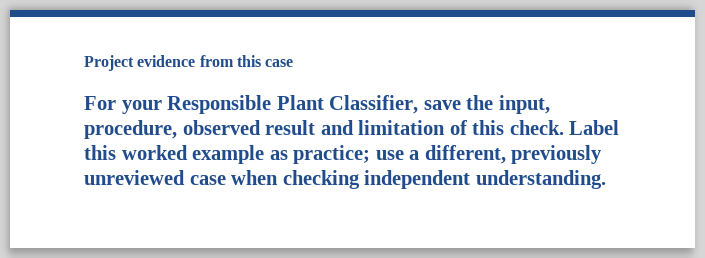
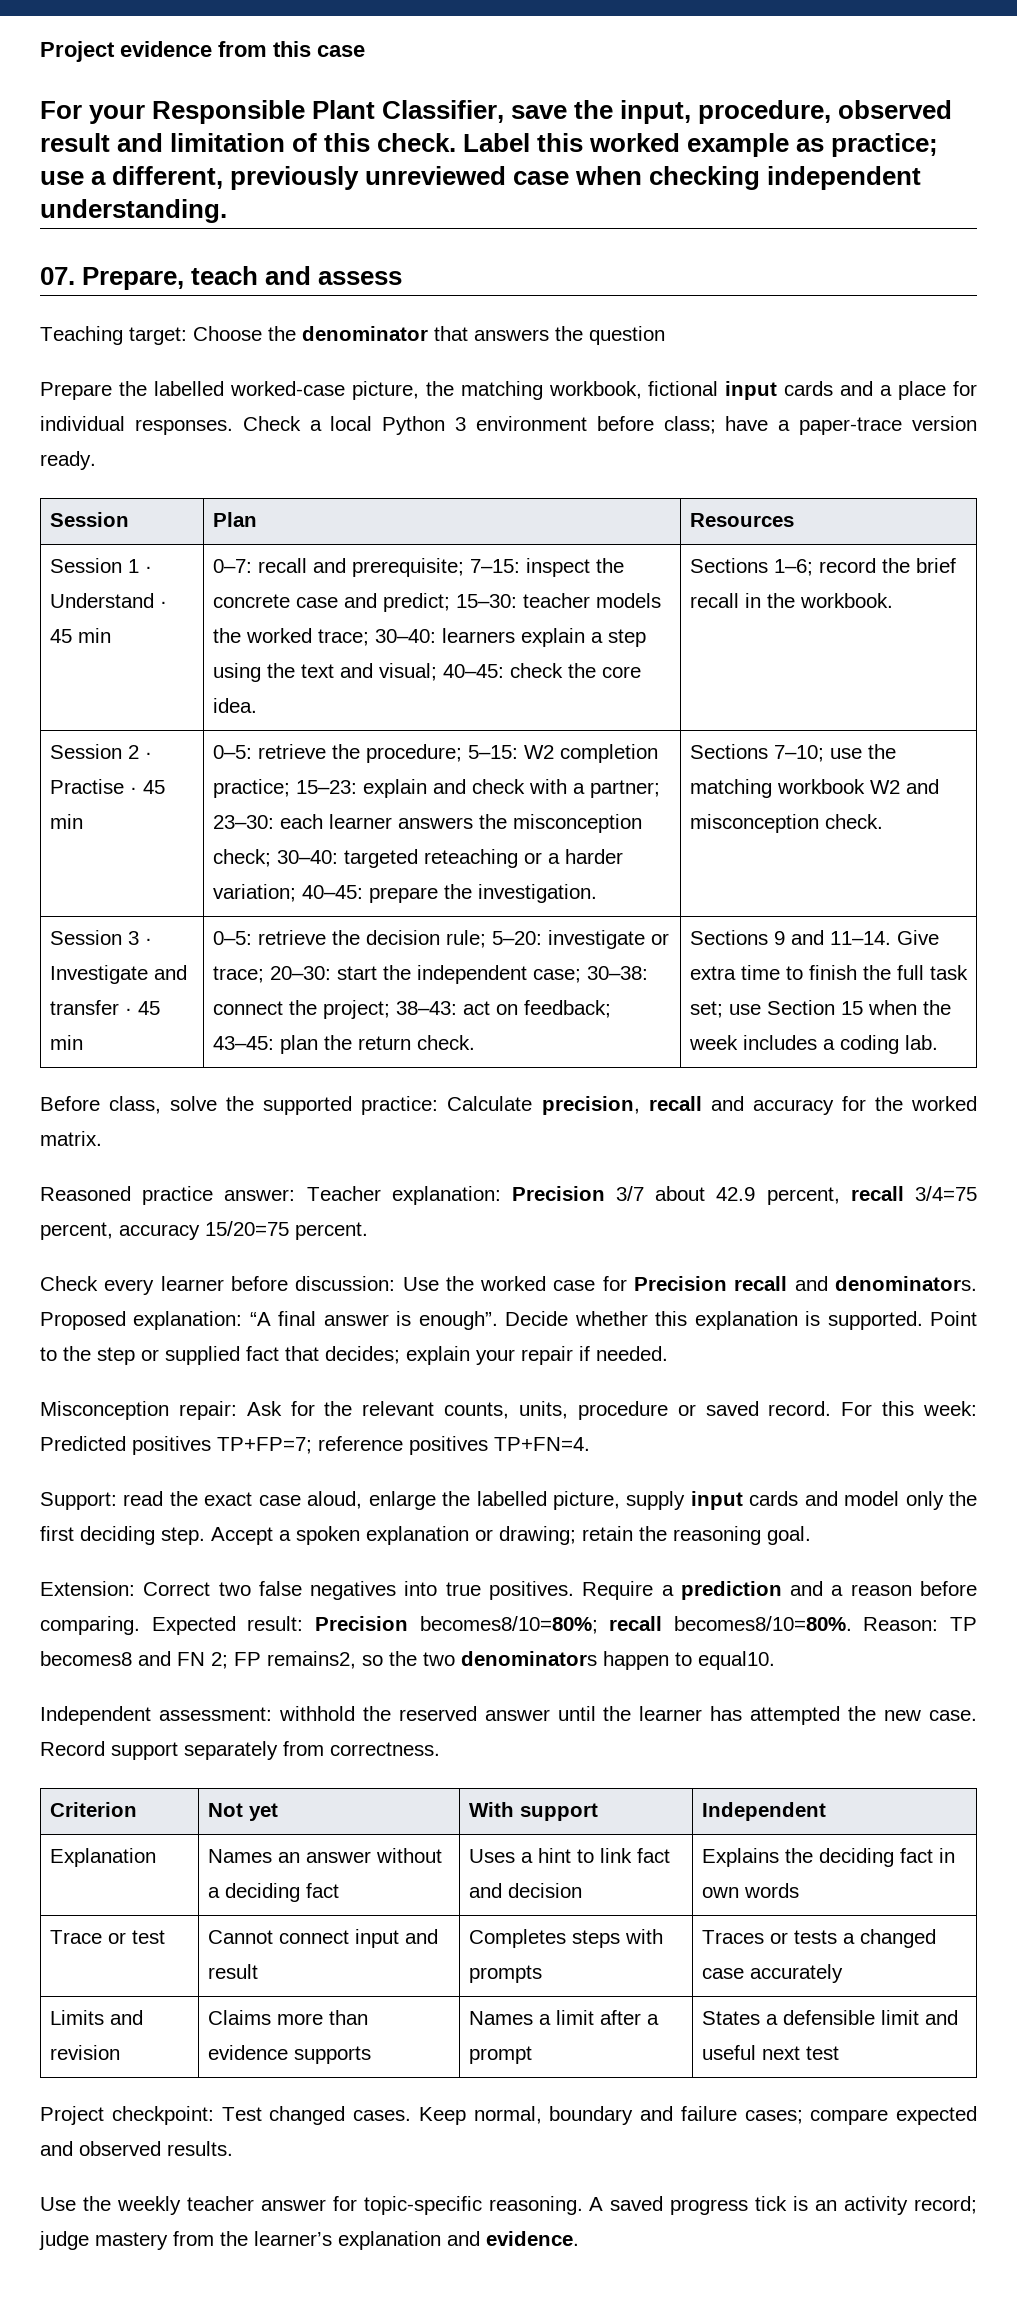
+ 07. Prepare, teach and assess
+ Teaching target: Choose the denominator that answers the question
+ Prepare the labelled worked-case picture, the matching workbook, fictional input cards and a place for individual responses. Check a local Python 3 environment before class; have a paper-trace version ready.
+ Session | Plan | Resources
+ Session 1 · Understand · 45 min | 0–7: recall and prerequisite; 7–15: inspect the concrete case and predict; 15–30: teacher models the worked trace; 30–40: learners explain a step using the text and visual; 40–45: check the core idea. | Sections 1–6; record the brief recall in the workbook.
+ Session 2 · Practise · 45 min | 0–5: retrieve the procedure; 5–15: W2 completion practice; 15–23: explain and check with a partner; 23–30: each learner answers the misconception check; 30–40: targeted reteaching or a harder variation; 40–45: prepare the investigation. | Sections 7–10; use the matching workbook W2 and misconception check.
+ Session 3 · Investigate and transfer · 45 min | 0–5: retrieve the decision rule; 5–20: investigate or trace; 20–30: start the independent case; 30–38: connect the project; 38–43: act on feedback; 43–45: plan the return check. | Sections 9 and 11–14. Give extra time to finish the full task set; use Section 15 when the week includes a coding lab.
+ Before class, solve the supported practice: Calculate precision, recall and accuracy for the worked matrix.
+ Reasoned practice answer: Teacher explanation: Precision 3/7 about 42.9 percent, recall 3/4=75 percent, accuracy 15/20=75 percent.
+ Check every learner before discussion: Use the worked case for Precision recall and denominators. Proposed explanation: “A final answer is enough”. Decide whether this explanation is supported. Point to the step or supplied fact that decides; explain your repair if needed.
+ Misconception repair: Ask for the relevant counts, units, procedure or saved record. For this week: Predicted positives TP+FP=7; reference positives TP+FN=4.
+ Support: read the exact case aloud, enlarge the labelled picture, supply input cards and model only the first deciding step. Accept a spoken explanation or drawing; retain the reasoning goal.
+ Extension: Correct two false negatives into true positives. Require a prediction and a reason before comparing. Expected result: Precision becomes8/10=80%; recall becomes8/10=80%. Reason: TP becomes8 and FN 2; FP remains2, so the two denominators happen to equal10.
+ Independent assessment: withhold the reserved answer until the learner has attempted the new case. Record support separately from correctness.
+ Criterion | Not yet | With support | Independent
+ Explanation | Names an answer without a deciding fact | Uses a hint to link fact and decision | Explains the deciding fact in own words
+ Trace or test | Cannot connect input and result | Completes steps with prompts | Traces or tests a changed case accurately
+ Limits and revision | Claims more than evidence supports | Names a limit after a prompt | States a defensible limit and useful next test
+ Project checkpoint: Test changed cases. Keep normal, boundary and failure cases; compare expected and observed results.
+ Use the weekly teacher answer for topic-specific reasoning. A saved progress tick is an activity record; judge mastery from the learner’s explanation and evidence.

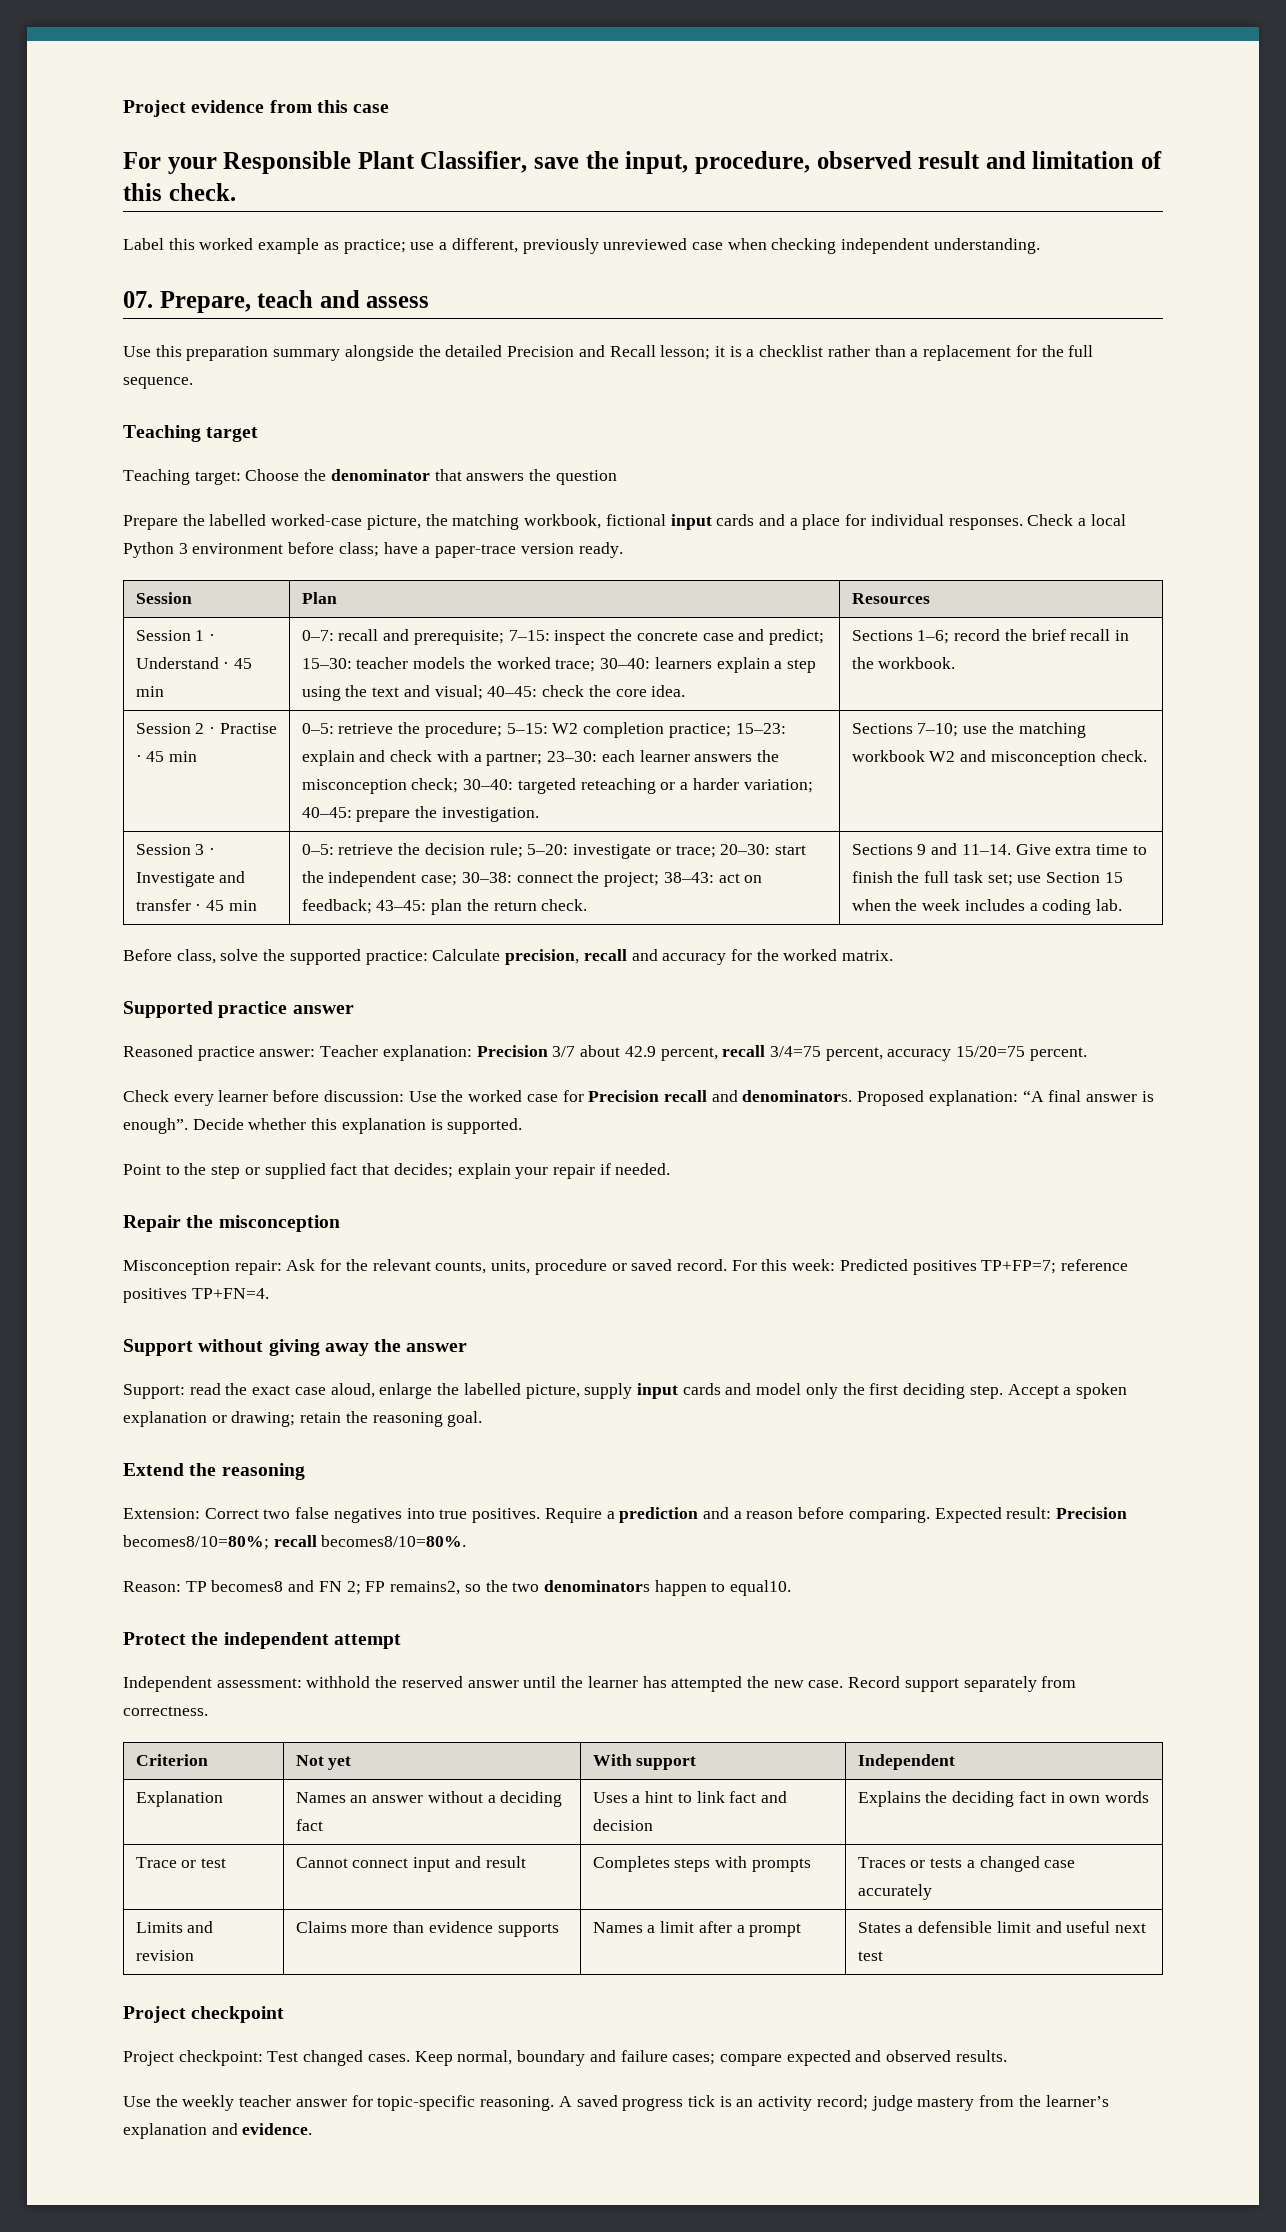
- For your Responsible Plant Classifier, save the input, procedure, observed result and limitation of this check. Label this worked example as practice; use a different, previously unreviewed case when checking independent understanding.
+ For your Responsible Plant Classifier, save the input, procedure, observed result and limitation of this check.
+ Label this worked example as practice; use a different, previously unreviewed case when checking independent understanding.
+ Use this preparation summary alongside the detailed Precision and Recall lesson; it is a checklist rather than a replacement for the full sequence.
+ Teaching target
+ Supported practice answer
- Decide whether this explanation is supported. Point to the step or supplied fact that decides; explain your repair if needed.
+ Decide whether this explanation is supported.
+ Point to the step or supplied fact that decides; explain your repair if needed.
+ Repair the misconception
+ Support without giving away the answer
+ Extend the reasoning
- Expected result: Precision becomes8/10=80%; recall becomes8/10=80%. Reason: TP becomes8 and FN 2; FP remains2, so the two denominators happen to equal10.
+ Expected result: Precision becomes8/10=80%; recall becomes8/10=80%.
+ Reason: TP becomes8 and FN 2; FP remains2, so the two denominators happen to equal10.
+ Protect the independent attempt
+ Project checkpoint

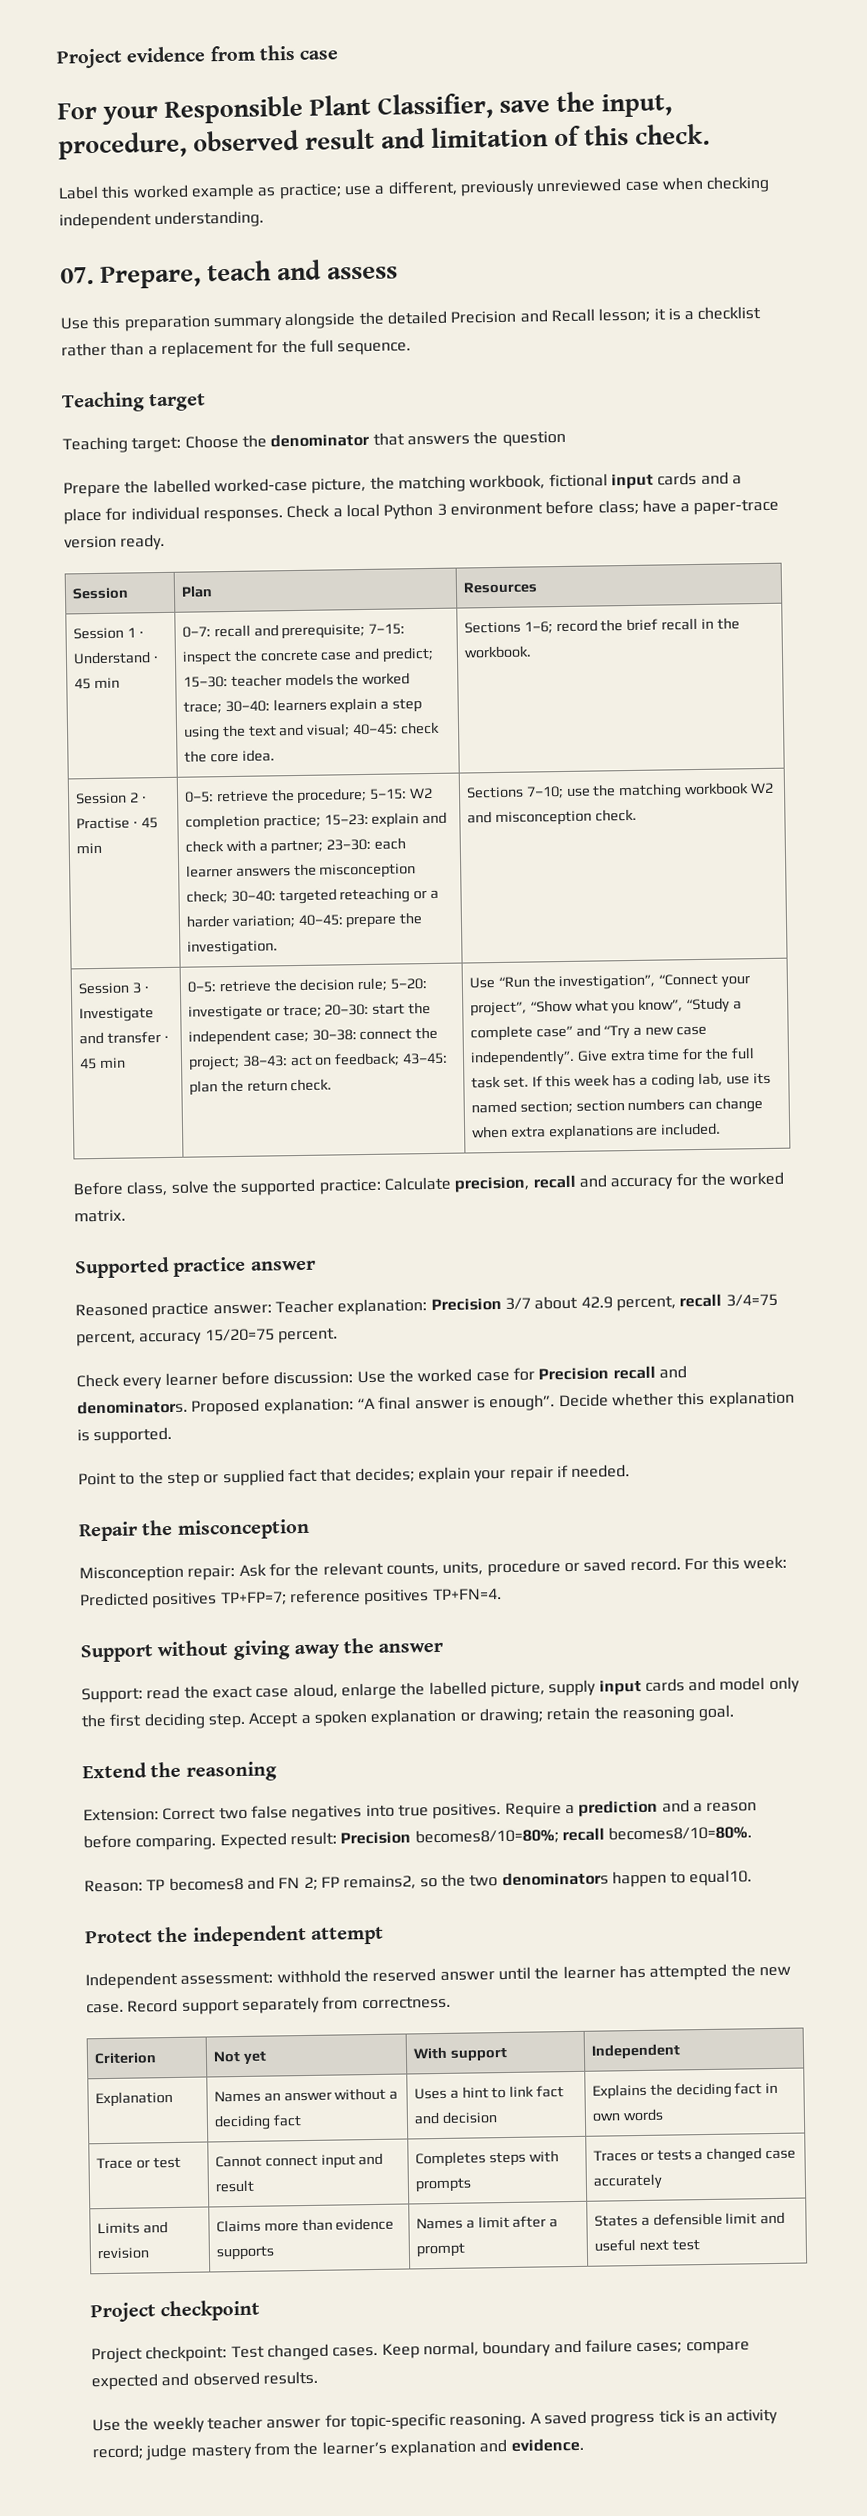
- Sections 9 and 11–14.
+ Use “Run the investigation”, “Connect your project”, “Show what you know”, “Study a complete case” and “Try a new case independently”.
- Give extra time to finish the full task set; use Section 15 when the week includes a coding lab.
+ Give extra time for the full task set. If this week has a coding lab, use its named section; section numbers can change when extra explanations are included.

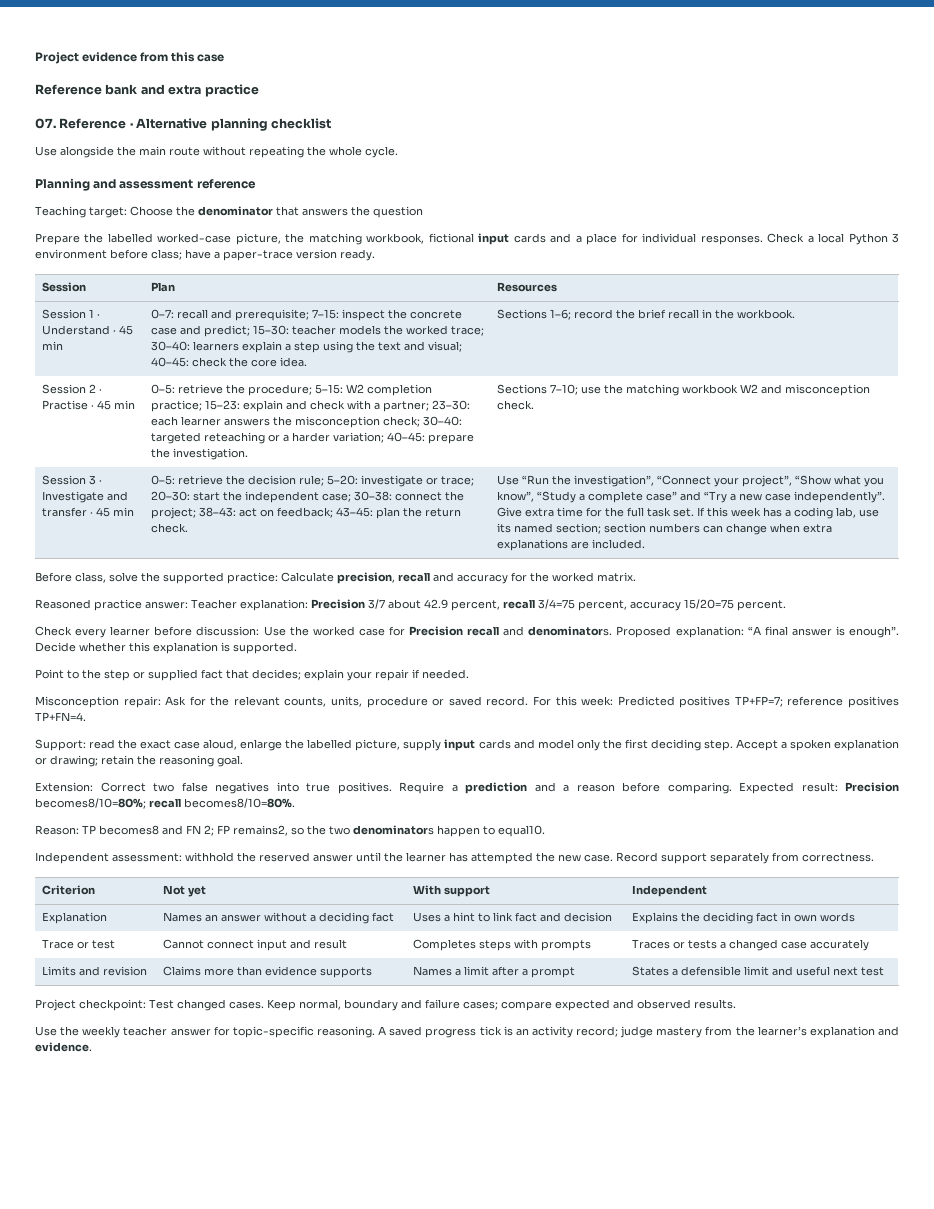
- For your Responsible Plant Classifier, save the input, procedure, observed result and limitation of this check.
- Label this worked example as practice; use a different, previously unreviewed case when checking independent understanding.
- 07. Prepare, teach and assess
- Use this preparation summary alongside the detailed Precision and Recall lesson; it is a checklist rather than a replacement for the full sequence.
- Teaching target
+ Reference bank and extra practice
+ 07. Reference · Alternative planning checklist
+ Use alongside the main route without repeating the whole cycle.
+ Planning and assessment reference
- Supported practice answer
- Repair the misconception
- Support without giving away the answer
- Extend the reasoning
- Protect the independent attempt
- Project checkpoint

